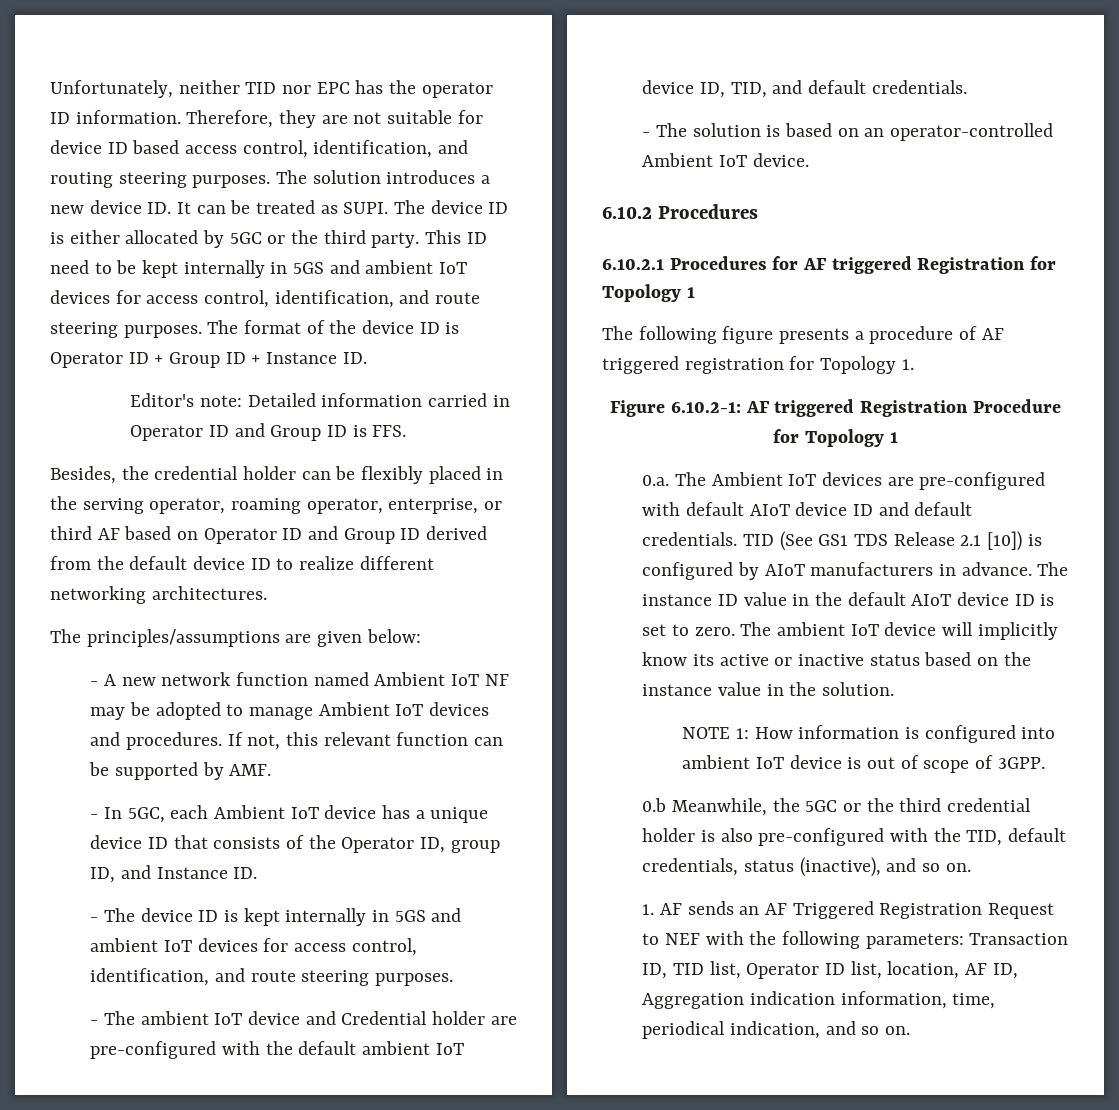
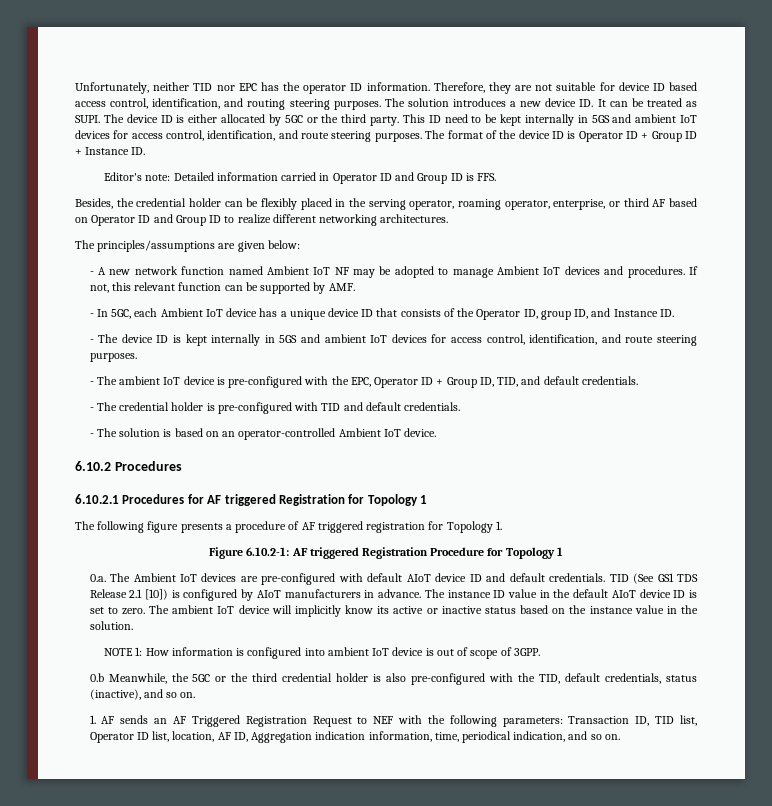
- Besides, the credential holder can be flexibly placed in the serving operator, roaming operator, enterprise, or third AF based on Operator ID and Group ID derived from the default device ID to realize different networking architectures.
+ Besides, the credential holder can be flexibly placed in the serving operator, roaming operator, enterprise, or third AF based on Operator ID and Group ID to realize different networking architectures.
- - The ambient IoT device and Credential holder are pre-configured with the default ambient IoT device ID, TID, and default credentials.
+ - The ambient IoT device is pre-configured with the EPC, Operator ID + Group ID, TID, and default credentials.
+ - The credential holder is pre-configured with TID and default credentials.

